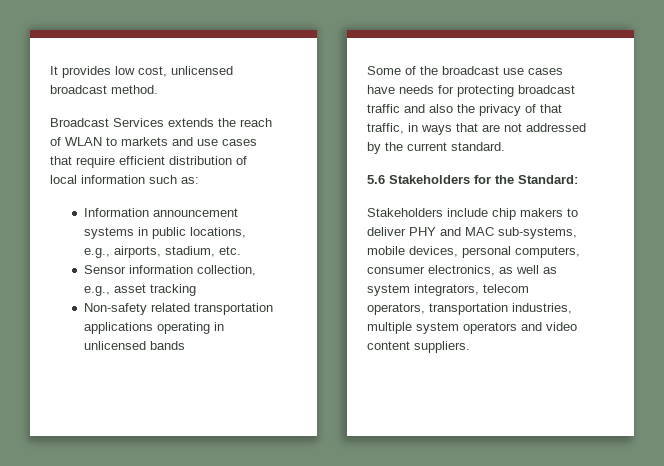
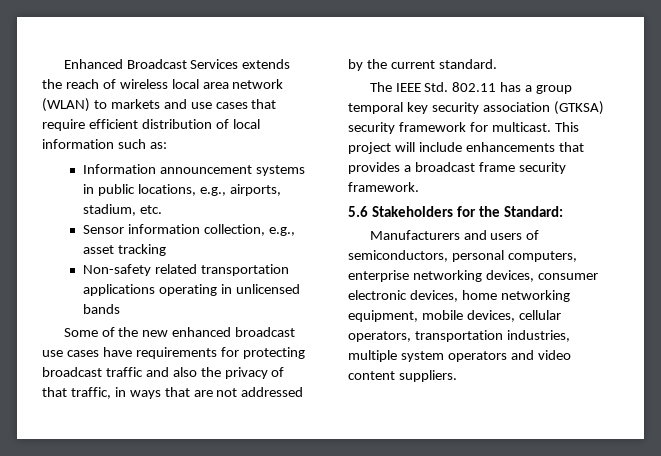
- It provides low cost, unlicensed broadcast method.
- Broadcast Services extends the reach of WLAN to markets and use cases that require efficient distribution of local information such as:
+ Enhanced Broadcast Services extends the reach of wireless local area network (WLAN) to markets and use cases that require efficient distribution of local information such as:
- Some of the broadcast use cases have needs for protecting broadcast traffic and also the privacy of that traffic, in ways that are not addressed by the current standard.
+ Some of the new enhanced broadcast use cases have requirements for protecting broadcast traffic and also the privacy of that traffic, in ways that are not addressed by the current standard.
+ The IEEE Std. 802.11 has a group temporal key security association (GTKSA) security framework for multicast. This project will include enhancements that provides a broadcast frame security framework.
- Stakeholders include chip makers to deliver PHY and MAC sub-systems, mobile devices, personal computers, consumer electronics, as well as system integrators, telecom operators, transportation industries, multiple system operators and video content suppliers.
+ Manufacturers and users of semiconductors, personal computers, enterprise networking devices, consumer electronic devices, home networking equipment, mobile devices, cellular operators, transportation industries, multiple system operators and video content suppliers.

